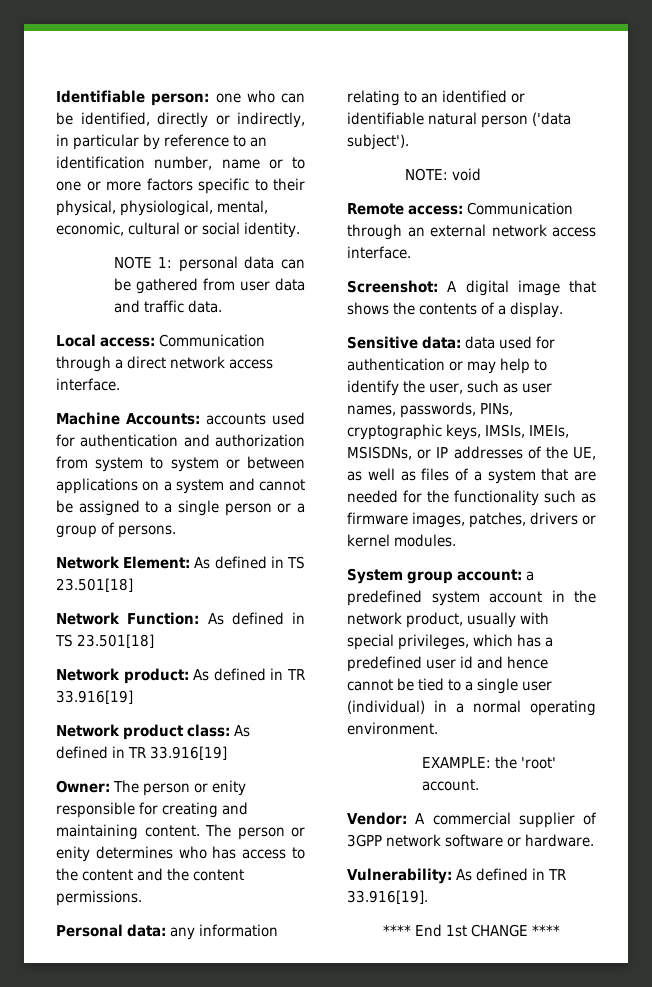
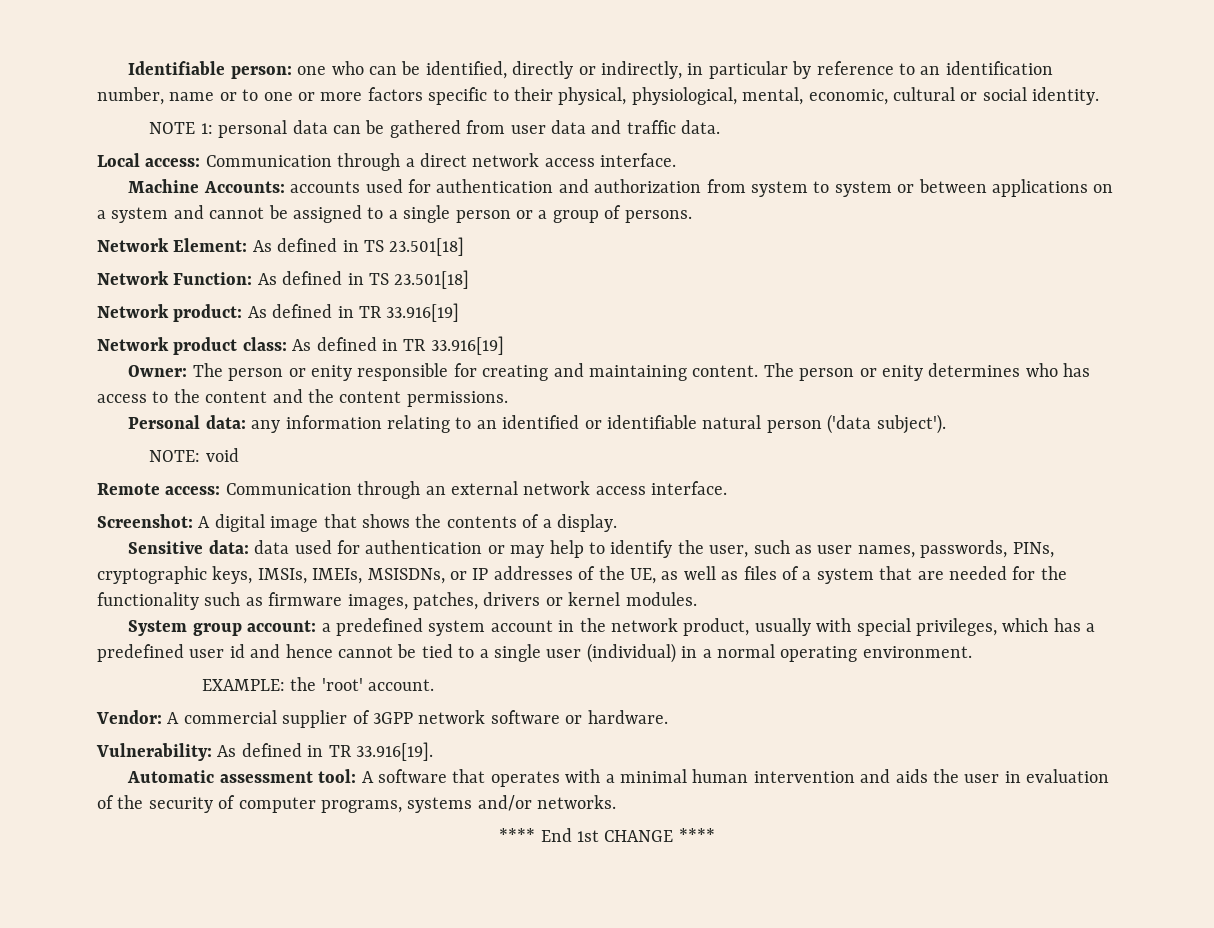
+ Automatic assessment tool: A software that operates with a minimal human intervention and aids the user in evaluation of the security of computer programs, systems and/or networks.

